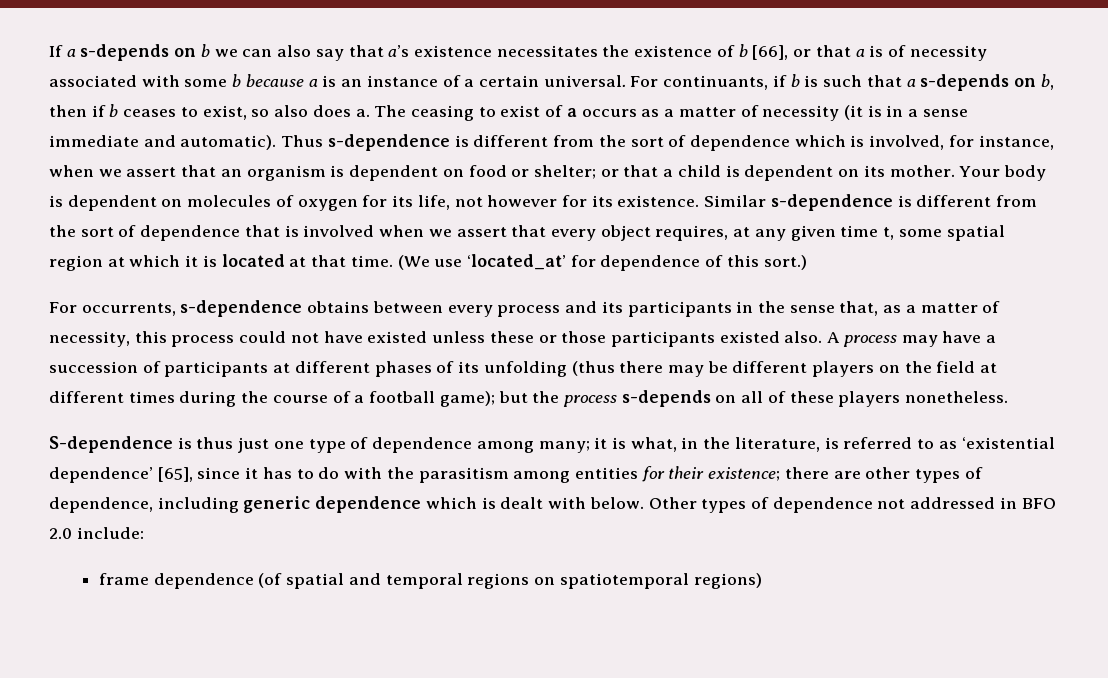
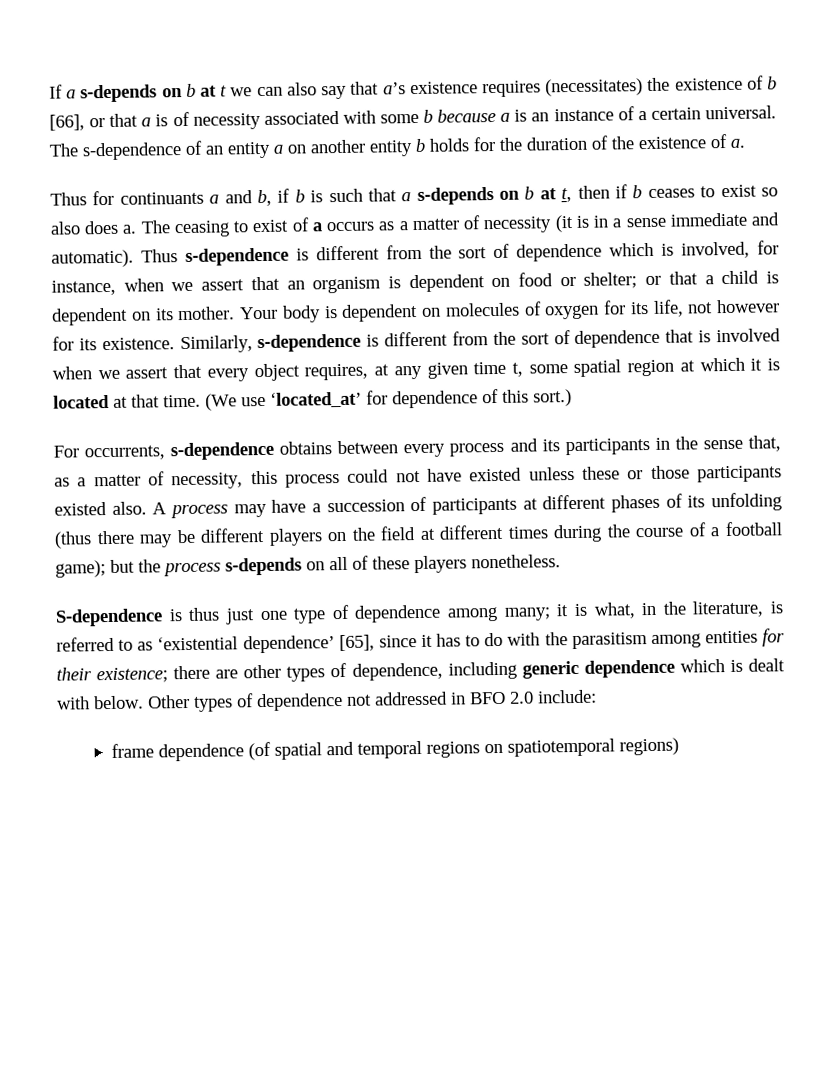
- If a s-depends on b we can also say that a’s existence necessitates the existence of b [66], or that a is of necessity associated with some b because a is an instance of a certain universal.
+ If a s-depends on b at t we can also say that a’s existence requires (necessitates) the existence of b [66], or that a is of necessity associated with some b because a is an instance of a certain universal.
- For continuants, if b is such that a s-depends on b, then if b ceases to exist, so also does a.
+ The s-dependence of an entity a on another entity b holds for the duration of the existence of a.
+ Thus for continuants a and b, if b is such that a s-depends on b at t, then if b ceases to exist so also does a.
- Similar s-dependence is different from the sort of dependence that is involved when we assert that every object requires, at any given time t, some spatial region at which it is located at that time.
+ Similarly, s-dependence is different from the sort of dependence that is involved when we assert that every object requires, at any given time t, some spatial region at which it is located at that time.

